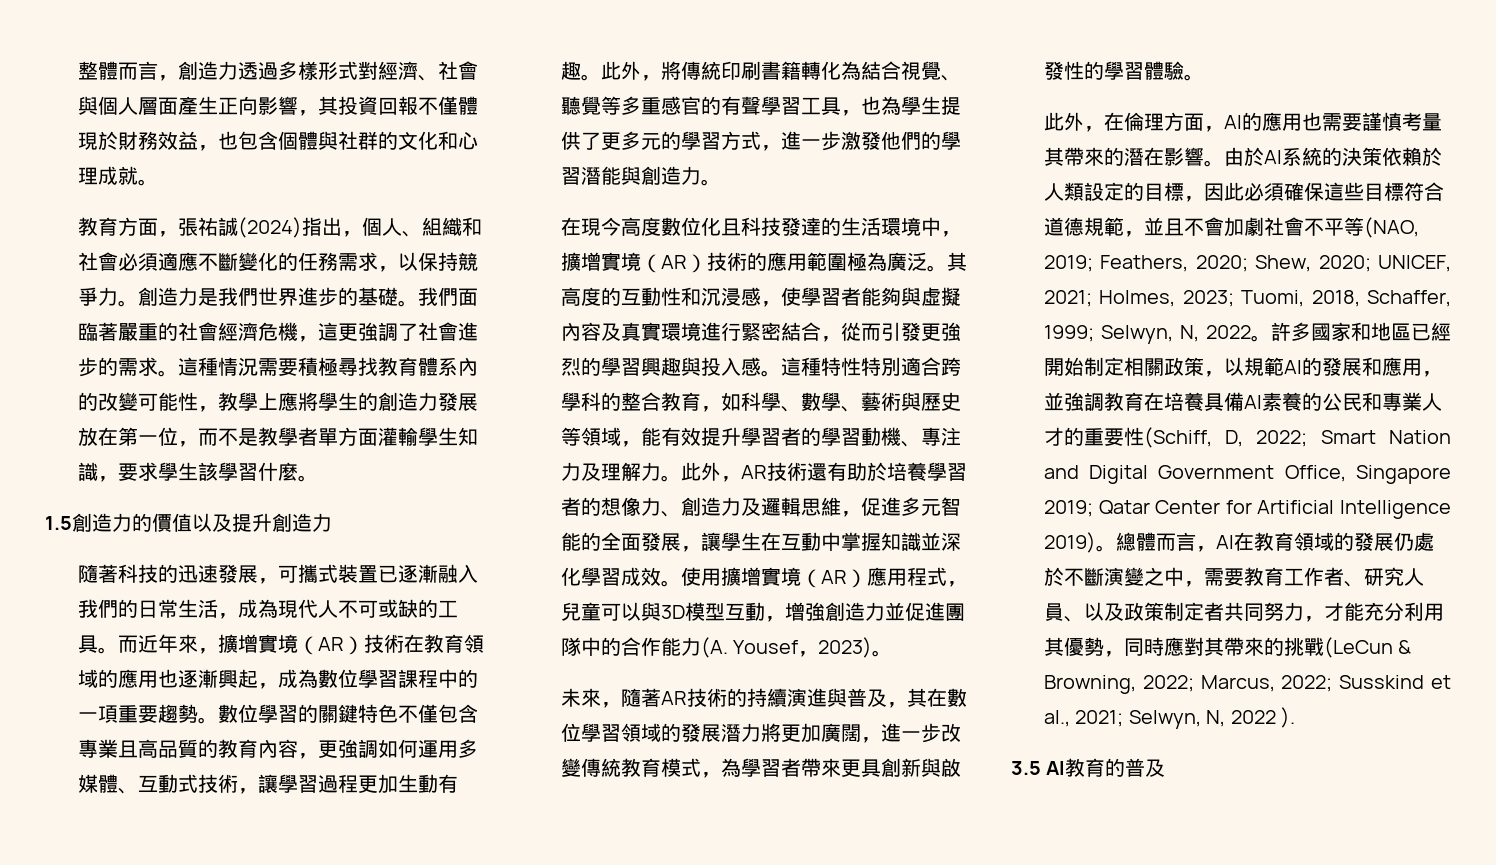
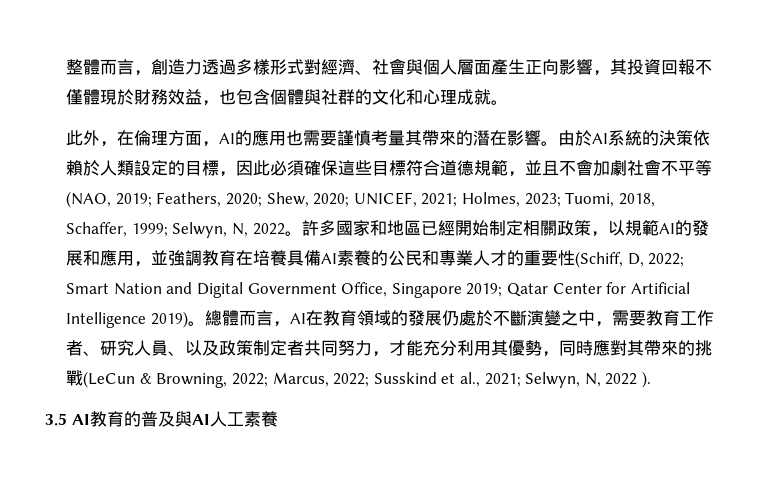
- 教育方面，張祐誠(2024)指出，個人、組織和社會必須適應不斷變化的任務需求，以保持競爭力。創造力是我們世界進步的基礎。我們面臨著嚴重的社會經濟危機，這更強調了社會進步的需求。這種情況需要積極尋找教育體系內的改變可能性，教學上應將學生的創造力發展放在第一位，而不是教學者單方面灌輸學生知識，要求學生該學習什麼。
- 1.5創造力的價值以及提升創造力
- 隨著科技的迅速發展，可攜式裝置已逐漸融入我們的日常生活，成為現代人不可或缺的工具。而近年來，擴增實境（AR）技術在教育領域的應用也逐漸興起，成為數位學習課程中的一項重要趨勢。數位學習的關鍵特色不僅包含專業且高品質的教育內容，更強調如何運用多媒體、互動式技術，讓學習過程更加生動有趣。此外，將傳統印刷書籍轉化為結合視覺、聽覺等多重感官的有聲學習工具，也為學生提供了更多元的學習方式，進一步激發他們的學習潛能與創造力。
- 在現今高度數位化且科技發達的生活環境中，擴增實境（AR）技術的應用範圍極為廣泛。其高度的互動性和沉浸感，使學習者能夠與虛擬內容及真實環境進行緊密結合，從而引發更強烈的學習興趣與投入感。這種特性特別適合跨學科的整合教育，如科學、數學、藝術與歷史等領域，能有效提升學習者的學習動機、專注力及理解力。此外，AR技術還有助於培養學習者的想像力、創造力及邏輯思維，促進多元智能的全面發展，讓學生在互動中掌握知識並深化學習成效。使用擴增實境（AR）應用程式，兒童可以與3D模型互動，增強創造力並促進團隊中的合作能力(A. Yousef，2023)。
- 未來，隨著AR技術的持續演進與普及，其在數位學習領域的發展潛力將更加廣闊，進一步改變傳統教育模式，為學習者帶來更具創新與啟發性的學習體驗。
- 3.5 AI教育的普及
+ 3.5 AI教育的普及與AI人工素養

